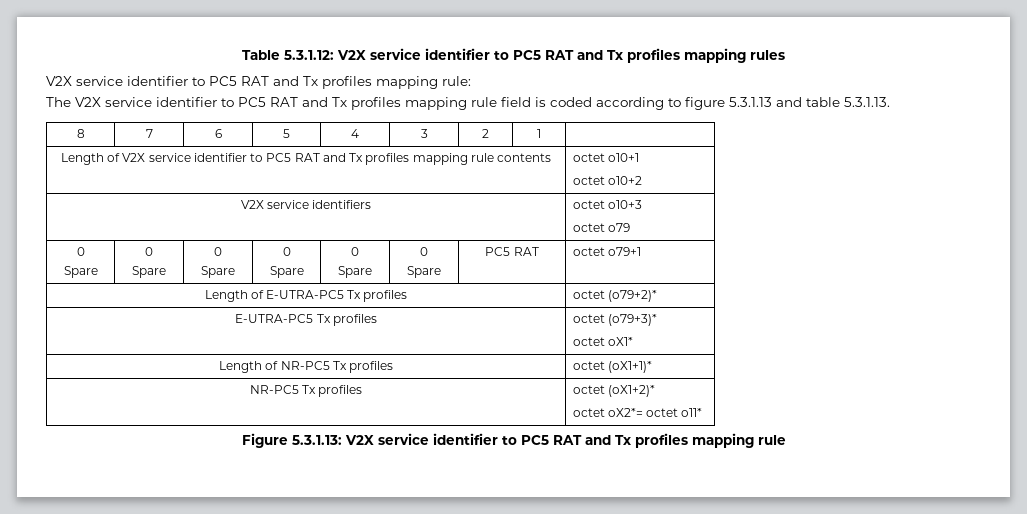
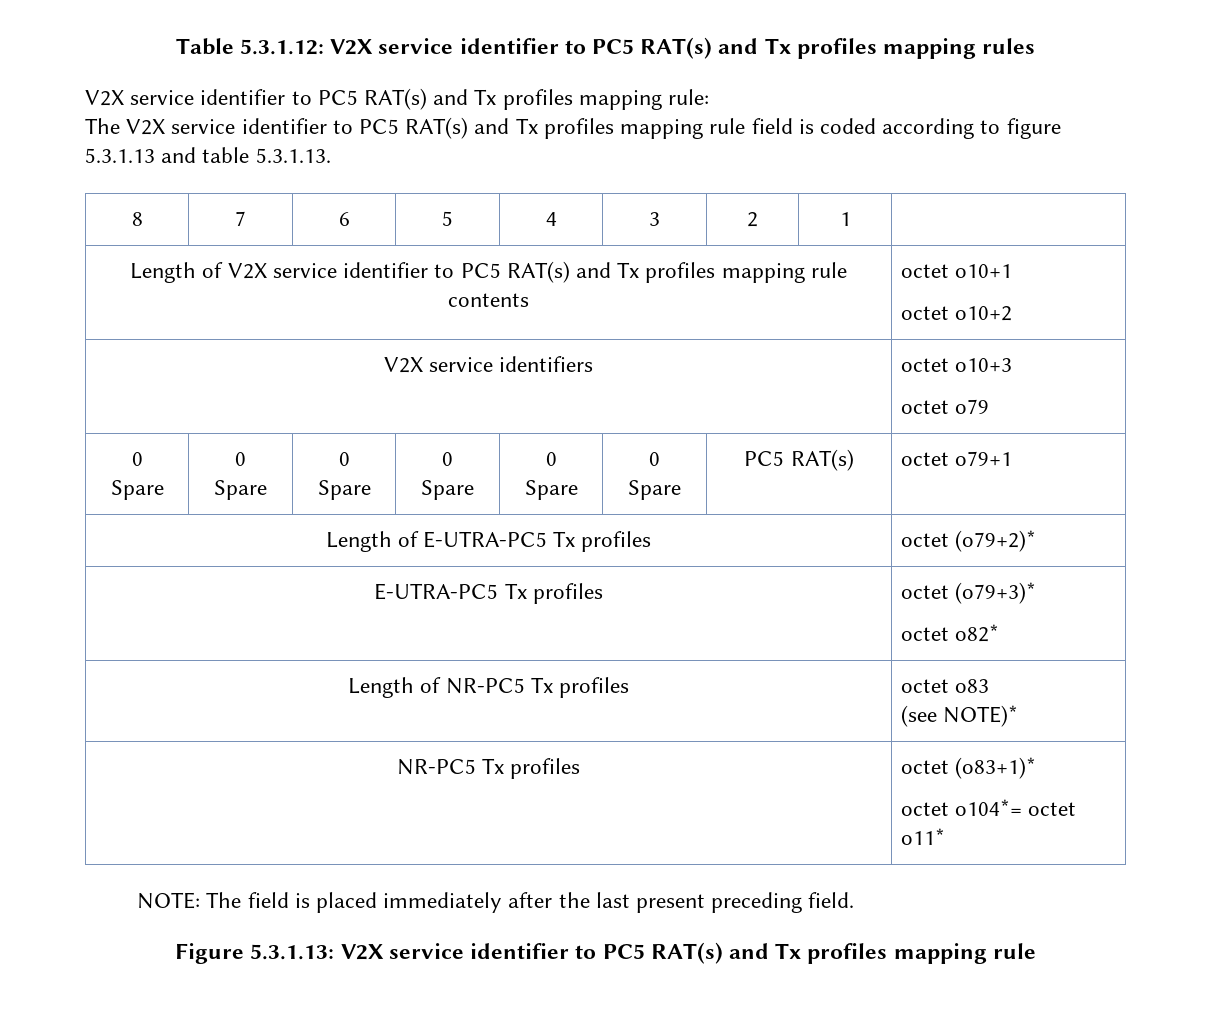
- Table 5.3.1.12: V2X service identifier to PC5 RAT and Tx profiles mapping rules
+ Table 5.3.1.12: V2X service identifier to PC5 RAT(s) and Tx profiles mapping rules
- V2X service identifier to PC5 RAT and Tx profiles mapping rule:
+ V2X service identifier to PC5 RAT(s) and Tx profiles mapping rule:
- The V2X service identifier to PC5 RAT and Tx profiles mapping rule field is coded according to figure 5.3.1.13 and table 5.3.1.13.
+ The V2X service identifier to PC5 RAT(s) and Tx profiles mapping rule field is coded according to figure 5.3.1.13 and table 5.3.1.13.
- Length of V2X service identifier to PC5 RAT and Tx profiles mapping rule contents | octet o10+1
+ Length of V2X service identifier to PC5 RAT(s) and Tx profiles mapping rule contents | octet o10+1
  V2X service identifiers | octet o10+3
  octet o79
  0
  Spare | 0
  Spare | 0
  Spare | 0
  Spare | 0
  Spare | 0
- Spare | PC5 RAT | octet o79+1
+ Spare | PC5 RAT(s) | octet o79+1
  E-UTRA-PC5 Tx profiles | octet (o79+3)*
- octet oX1*
+ octet o82*
- Length of NR-PC5 Tx profiles | octet (oX1+1)*
- NR-PC5 Tx profiles | octet (oX1+2)*
- octet oX2*= octet o11*
+ Length of NR-PC5 Tx profiles | octet o83
+ (see NOTE)*
+ NR-PC5 Tx profiles | octet (o83+1)*
+ octet o104*= octet o11*
+ NOTE: The field is placed immediately after the last present preceding field.
- Figure 5.3.1.13: V2X service identifier to PC5 RAT and Tx profiles mapping rule
+ Figure 5.3.1.13: V2X service identifier to PC5 RAT(s) and Tx profiles mapping rule

